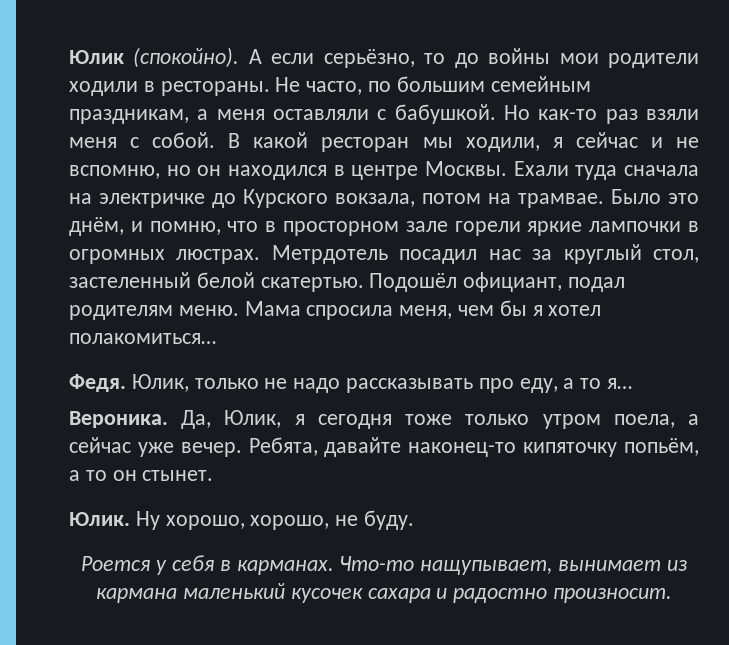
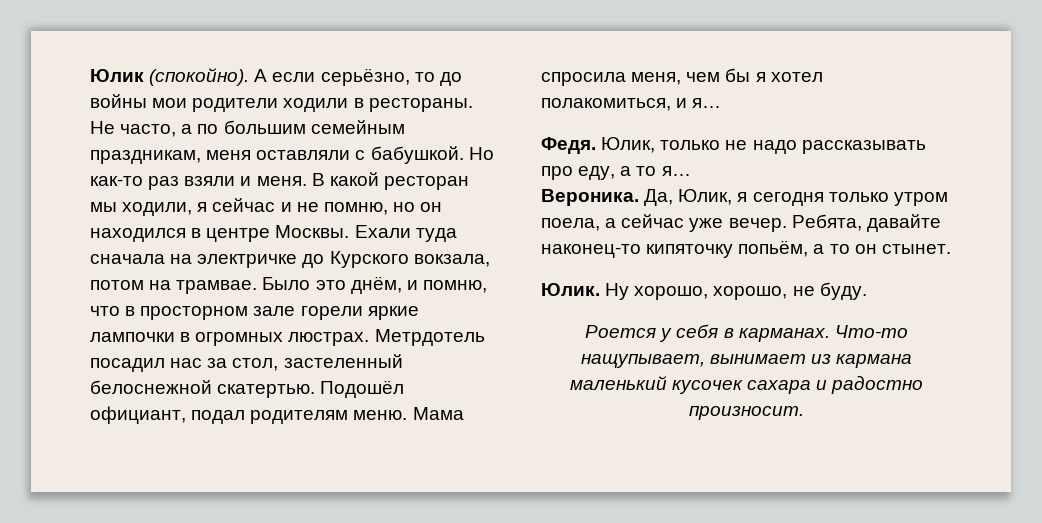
- Не часто, по большим семейным праздникам, а меня оставляли с бабушкой.
+ Не часто, а по большим семейным праздникам, меня оставляли с бабушкой.
- Но как-то раз взяли меня с собой.
+ Но как-то раз взяли и меня.
- В какой ресторан мы ходили, я сейчас и не вспомню, но он находился в центре Москвы.
+ В какой ресторан мы ходили, я сейчас и не помню, но он находился в центре Москвы.
- Метрдотель посадил нас за круглый стол, застеленный белой скатертью.
+ Метрдотель посадил нас за стол, застеленный белоснежной скатертью.
- Мама спросила меня, чем бы я хотел полакомиться…
+ Мама спросила меня, чем бы я хотел полакомиться, и я…
- Да, Юлик, я сегодня тоже только утром поела, а сейчас уже вечер.
+ Да, Юлик, я сегодня только утром поела, а сейчас уже вечер.

